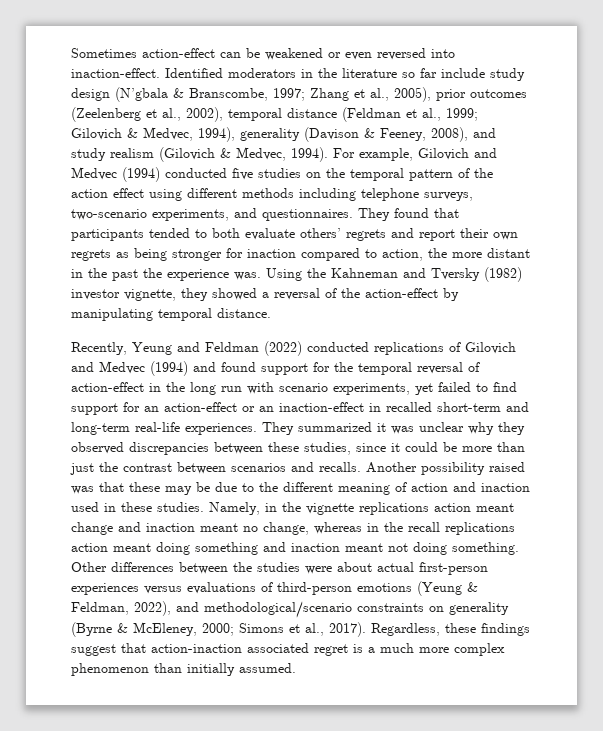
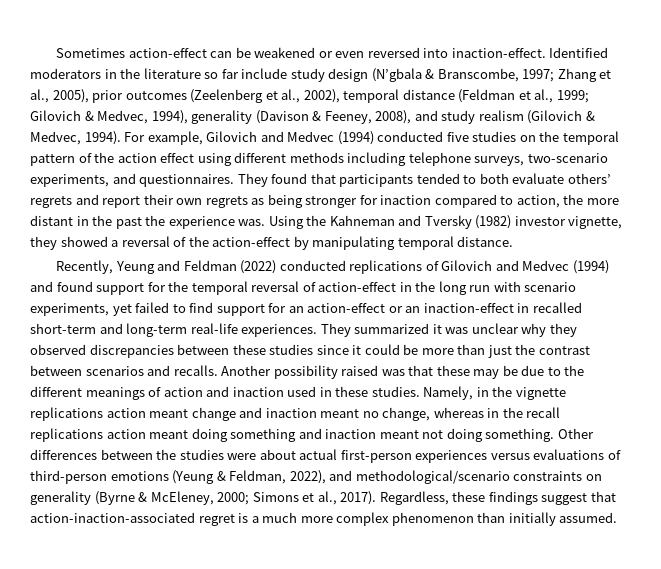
- They summarized it was unclear why they observed discrepancies between these studies, since it could be more than just the contrast between scenarios and recalls.
+ They summarized it was unclear why they observed discrepancies between these studies since it could be more than just the contrast between scenarios and recalls.
- Another possibility raised was that these may be due to the different meaning of action and inaction used in these studies.
+ Another possibility raised was that these may be due to the different meanings of action and inaction used in these studies.
- Regardless, these findings suggest that action-inaction associated regret is a much more complex phenomenon than initially assumed.
+ Regardless, these findings suggest that action-inaction-associated regret is a much more complex phenomenon than initially assumed.

